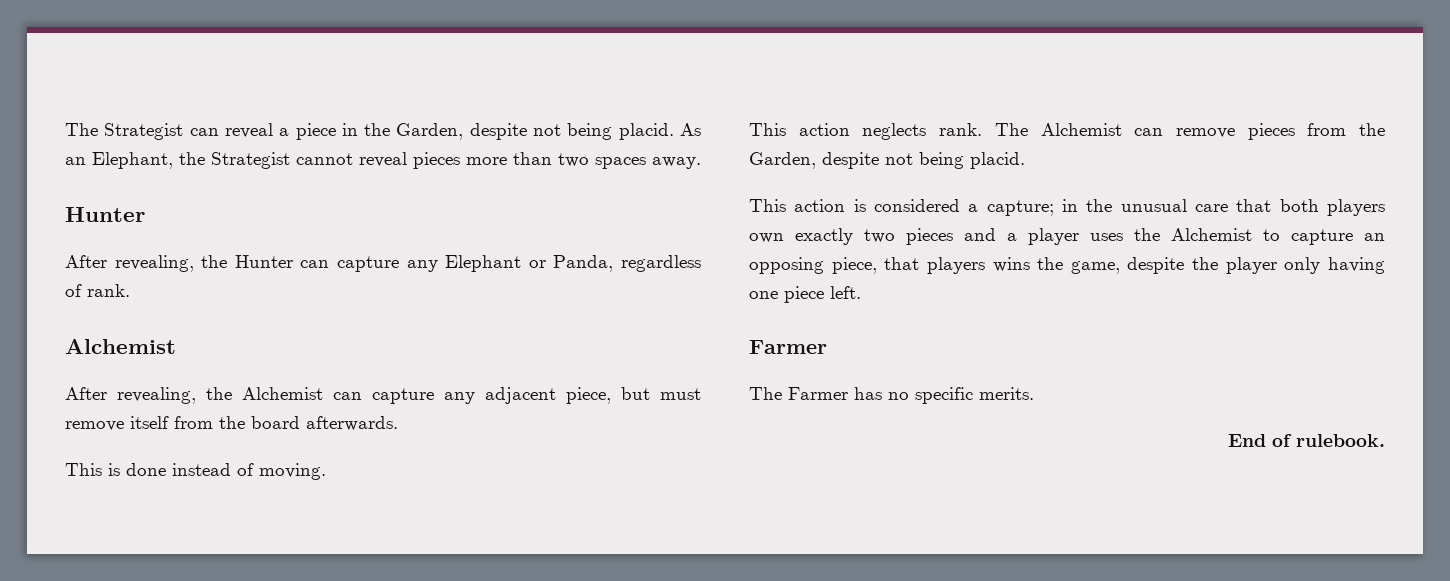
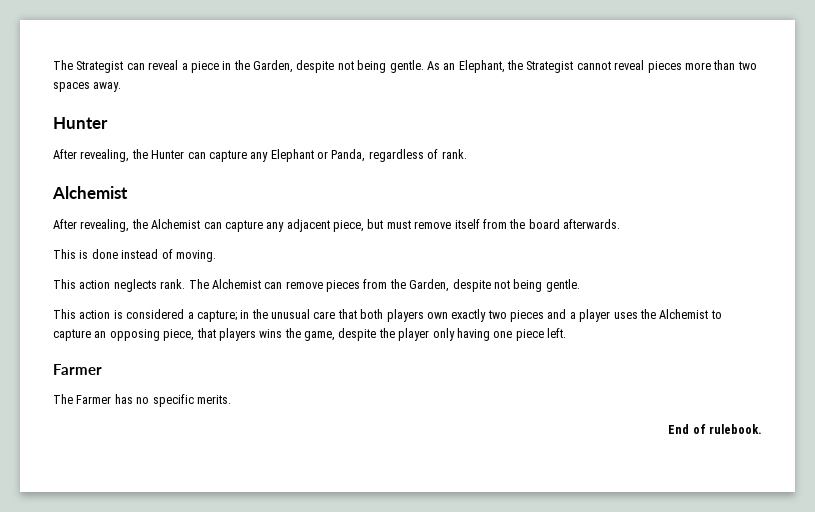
- The Strategist can reveal a piece in the Garden, despite not being placid.
+ The Strategist can reveal a piece in the Garden, despite not being gentle.
- The Alchemist can remove pieces from the Garden, despite not being placid.
+ The Alchemist can remove pieces from the Garden, despite not being gentle.

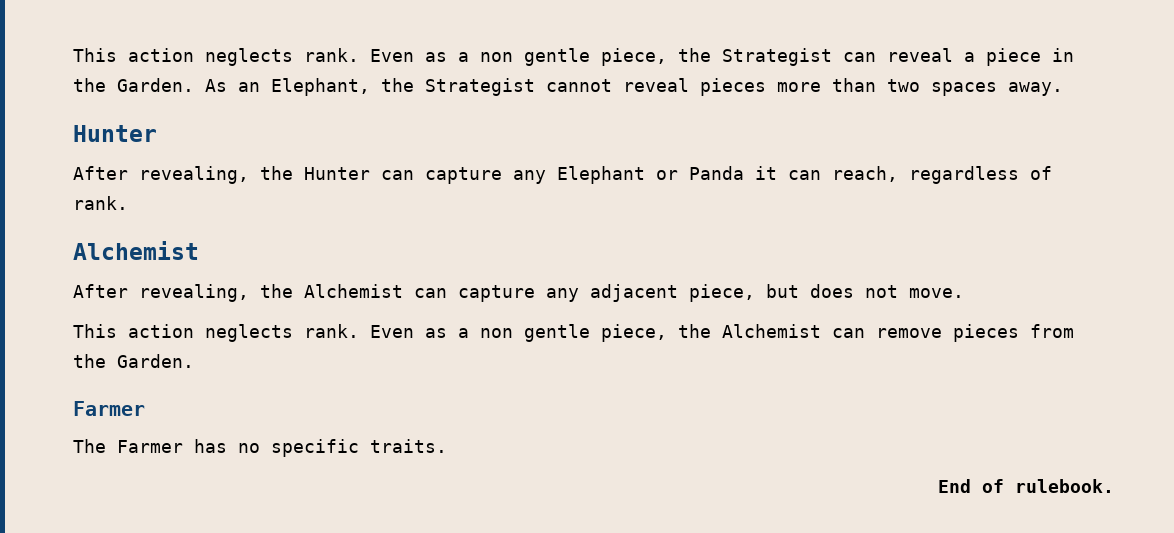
- The Strategist can reveal a piece in the Garden, despite not being gentle.
+ This action neglects rank. Even as a non gentle piece, the Strategist can reveal a piece in the Garden.
- After revealing, the Hunter can capture any Elephant or Panda, regardless of rank.
+ After revealing, the Hunter can capture any Elephant or Panda it can reach, regardless of rank.
- After revealing, the Alchemist can capture any adjacent piece, but must remove itself from the board afterwards.
- This is done instead of moving.
- This action neglects rank. The Alchemist can remove pieces from the Garden, despite not being gentle.
- This action is considered a capture; in the unusual care that both players own exactly two pieces and a player uses the Alchemist to capture an opposing piece, that players wins the game, despite the player only having one piece left.
+ After revealing, the Alchemist can capture any adjacent piece, but does not move.
+ This action neglects rank. Even as a non gentle piece, the Alchemist can remove pieces from the Garden.
- The Farmer has no specific merits.
+ The Farmer has no specific traits.

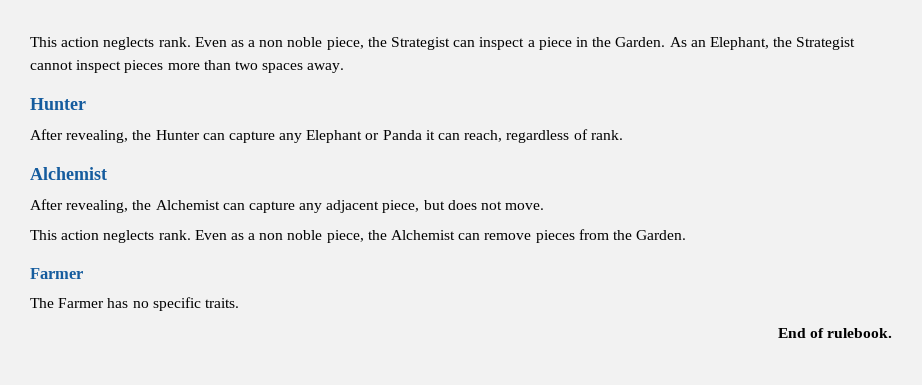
- This action neglects rank. Even as a non gentle piece, the Strategist can reveal a piece in the Garden.
+ This action neglects rank. Even as a non noble piece, the Strategist can inspect a piece in the Garden.
- As an Elephant, the Strategist cannot reveal pieces more than two spaces away.
+ As an Elephant, the Strategist cannot inspect pieces more than two spaces away.
- Even as a non gentle piece, the Alchemist can remove pieces from the Garden.
+ Even as a non noble piece, the Alchemist can remove pieces from the Garden.

